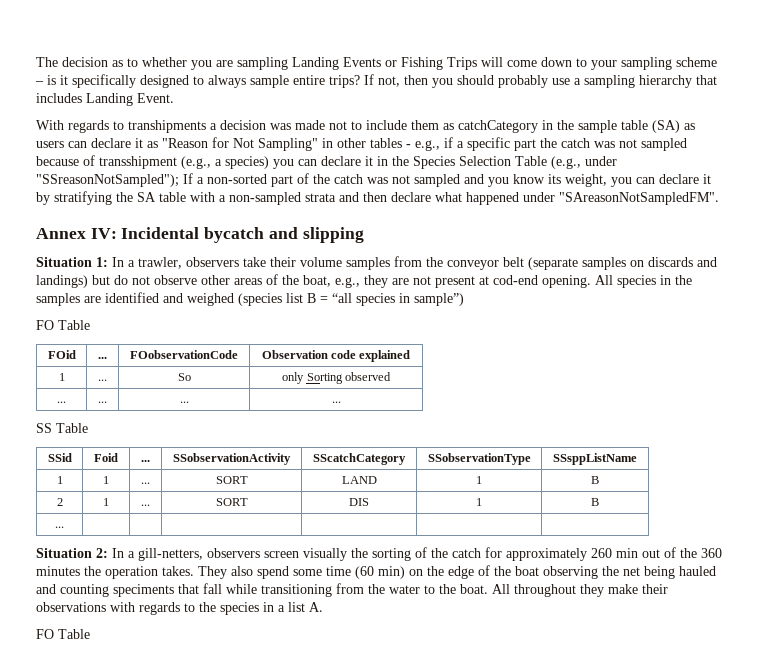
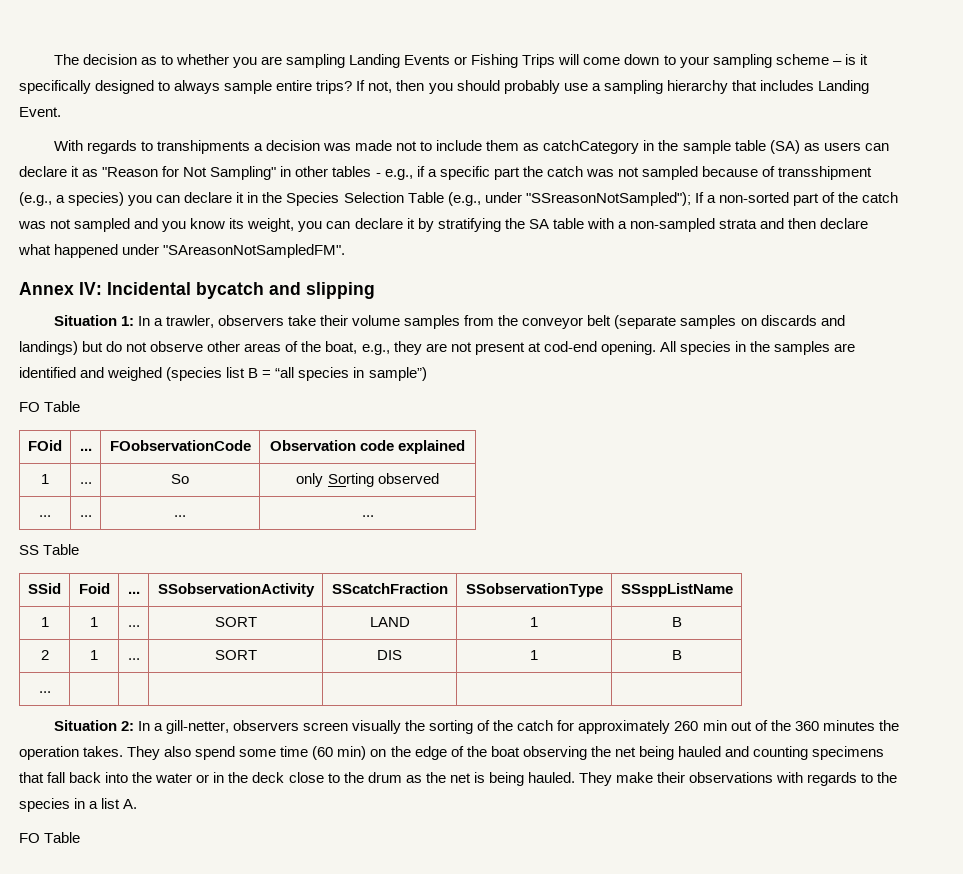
- SSid | Foid | ... | SSobservationActivity | SScatchCategory | SSobservationType | SSsppListName
+ SSid | Foid | ... | SSobservationActivity | SScatchFraction | SSobservationType | SSsppListName
- Situation 2: In a gill-netters, observers screen visually the sorting of the catch for approximately 260 min out of the 360 minutes the operation takes.
+ Situation 2: In a gill-netter, observers screen visually the sorting of the catch for approximately 260 min out of the 360 minutes the operation takes.
- They also spend some time (60 min) on the edge of the boat observing the net being hauled and counting speciments that fall while transitioning from the water to the boat. All throughout they make their observations with regards to the species in a list A.
+ They also spend some time (60 min) on the edge of the boat observing the net being hauled and counting specimens that fall back into the water or in the deck close to the drum as the net is being hauled. They make their observations with regards to the species in a list A.

